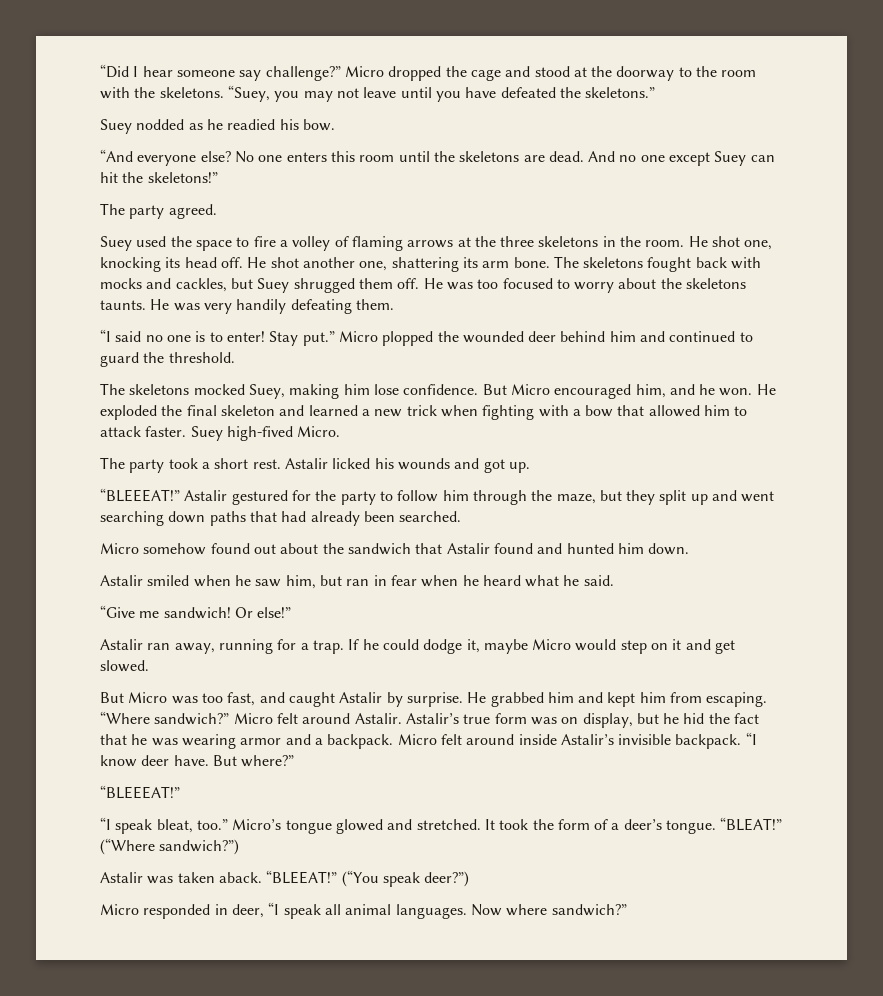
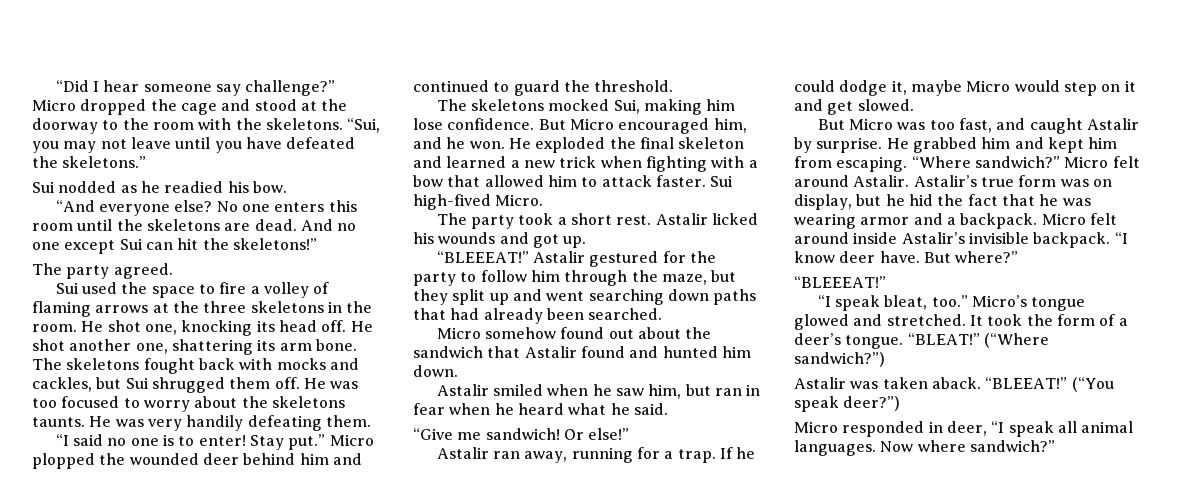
- “Suey, you may not leave until you have defeated the skeletons.”
+ “Sui, you may not leave until you have defeated the skeletons.”
- Suey nodded as he readied his bow.
+ Sui nodded as he readied his bow.
- And no one except Suey can hit the skeletons!”
+ And no one except Sui can hit the skeletons!”
- Suey used the space to fire a volley of flaming arrows at the three skeletons in the room.
+ Sui used the space to fire a volley of flaming arrows at the three skeletons in the room.
- The skeletons fought back with mocks and cackles, but Suey shrugged them off.
+ The skeletons fought back with mocks and cackles, but Sui shrugged them off.
- The skeletons mocked Suey, making him lose confidence.
+ The skeletons mocked Sui, making him lose confidence.
- Suey high-fived Micro.
+ Sui high-fived Micro.

